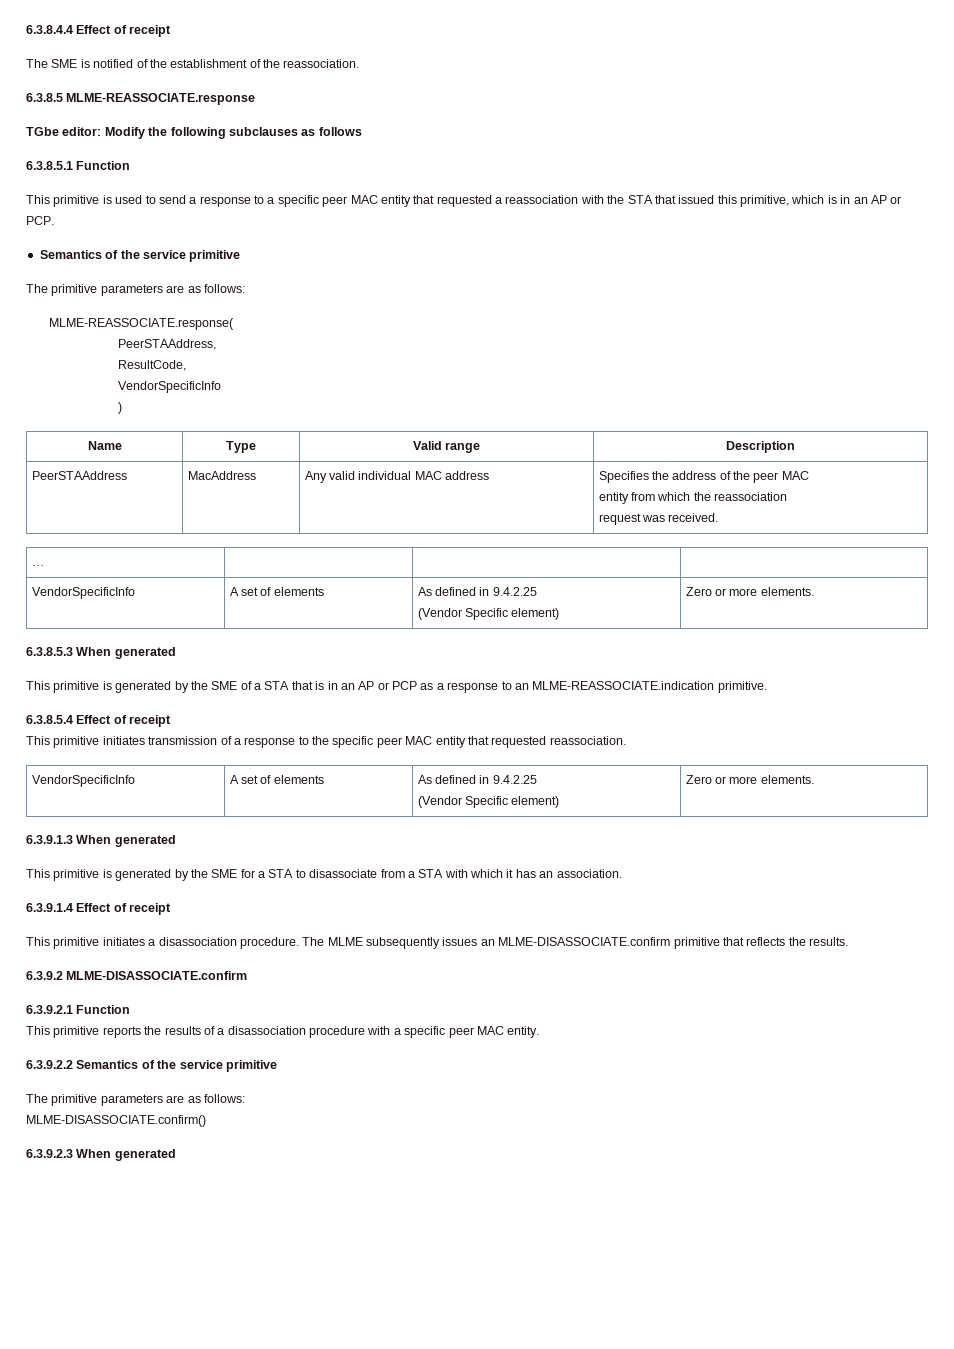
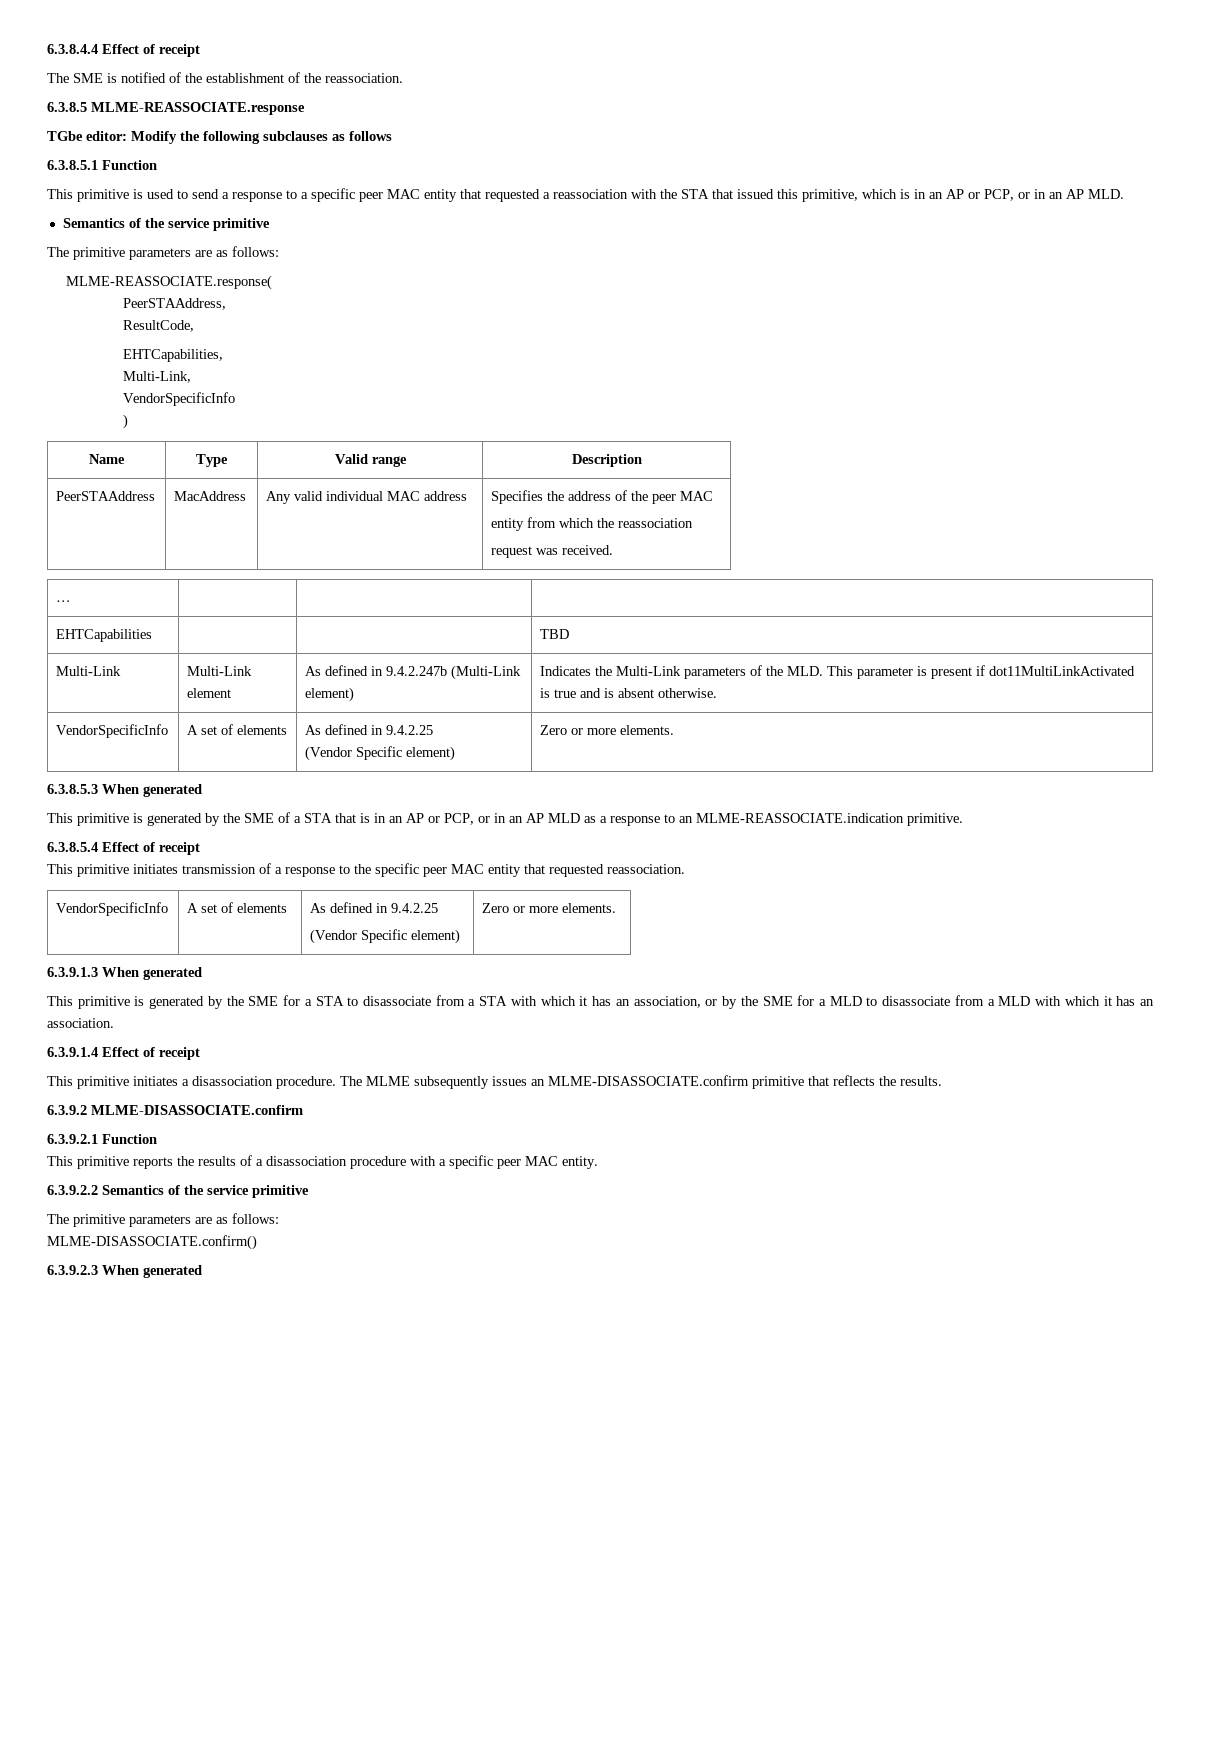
- This primitive is used to send a response to a specific peer MAC entity that requested a reassociation with the STA that issued this primitive, which is in an AP or PCP.
+ This primitive is used to send a response to a specific peer MAC entity that requested a reassociation with the STA that issued this primitive, which is in an AP or PCP, or in an AP MLD.
+ EHTCapabilities,
+ Multi-Link,
+ EHTCapabilities | | | TBD
+ Multi-Link | Multi-Link element | As defined in 9.4.2.247b (Multi-Link element) | Indicates the Multi-Link parameters of the MLD. This parameter is present if dot11MultiLinkActivated is true and is absent otherwise.
- This primitive is generated by the SME of a STA that is in an AP or PCP as a response to an MLME-REASSOCIATE.indication primitive.
+ This primitive is generated by the SME of a STA that is in an AP or PCP, or in an AP MLD as a response to an MLME-REASSOCIATE.indication primitive.
- This primitive is generated by the SME for a STA to disassociate from a STA with which it has an association.
+ This primitive is generated by the SME for a STA to disassociate from a STA with which it has an association, or by the SME for a MLD to disassociate from a MLD with which it has an association.

